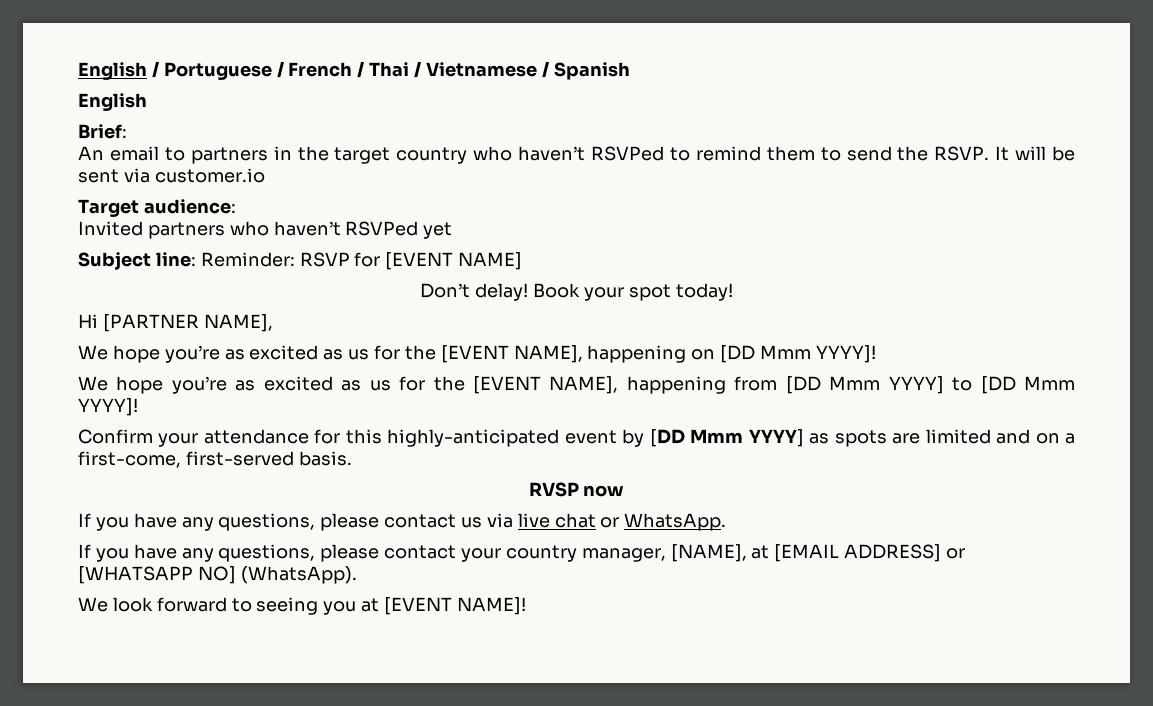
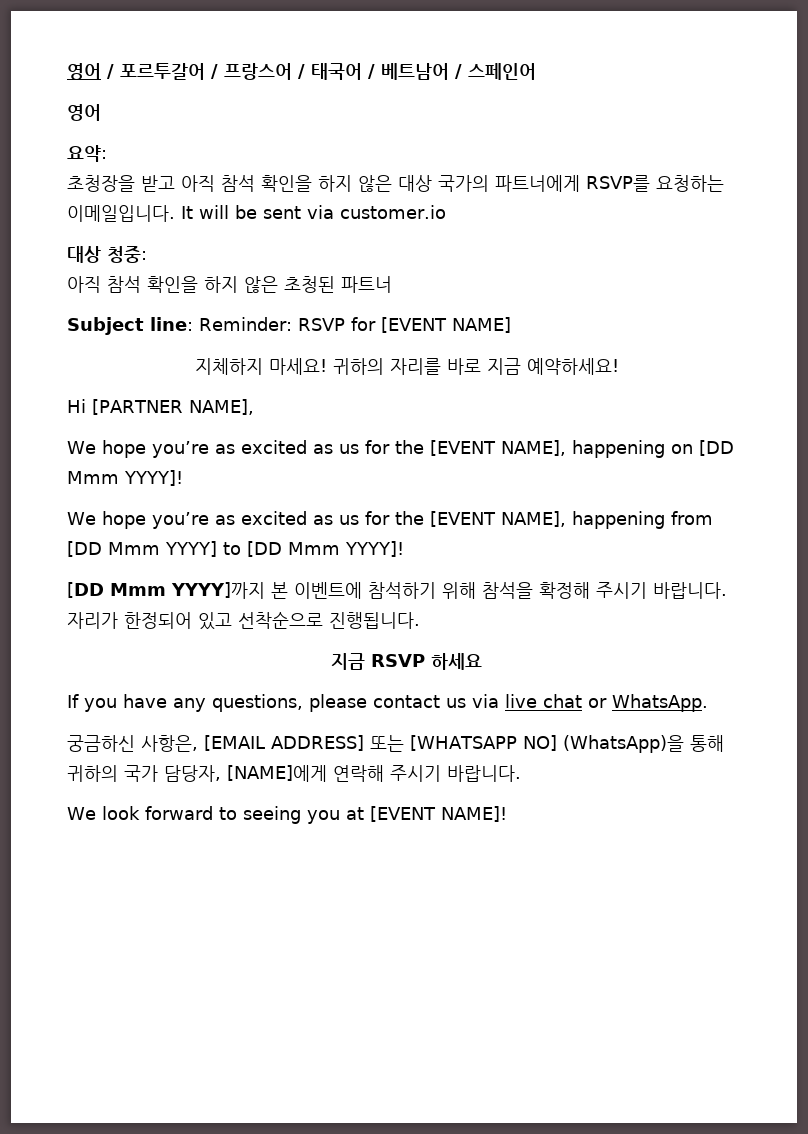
- English / Portuguese / French / Thai / Vietnamese / Spanish
- English
- Brief:
- An email to partners in the target country who haven’t RSVPed to remind them to send the RSVP.
+ 영어 / 포르투갈어 / 프랑스어 / 태국어 / 베트남어 / 스페인어
+ 영어
+ 요약:
+ 초청장을 받고 아직 참석 확인을 하지 않은 대상 국가의 파트너에게 RSVP를 요청하는 이메일입니다.
- Target audience:
- Invited partners who haven’t RSVPed yet
+ 대상 청중:
+ 아직 참석 확인을 하지 않은 초청된 파트너
- Don’t delay! Book your spot today!
+ 지체하지 마세요! 귀하의 자리를 바로 지금 예약하세요!
- Confirm your attendance for this highly-anticipated event by [DD Mmm YYYY] as spots are limited and on a first-come, first-served basis.
- RVSP now
+ [DD Mmm YYYY]까지 본 이벤트에 참석하기 위해 참석을 확정해 주시기 바랍니다. 자리가 한정되어 있고 선착순으로 진행됩니다.
+ 지금 RSVP 하세요
- If you have any questions, please contact your country manager, [NAME], at [EMAIL ADDRESS] or [WHATSAPP NO] (WhatsApp).
+ 궁금하신 사항은, [EMAIL ADDRESS] 또는 [WHATSAPP NO] (WhatsApp)을 통해 귀하의 국가 담당자, [NAME]에게 연락해 주시기 바랍니다.

